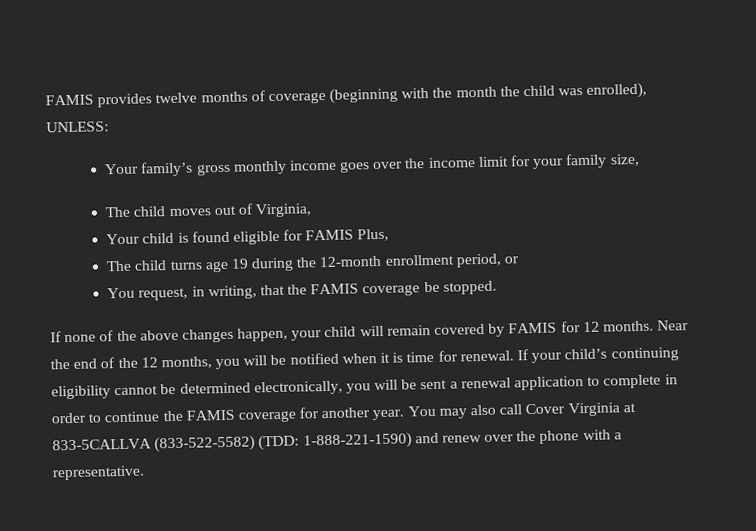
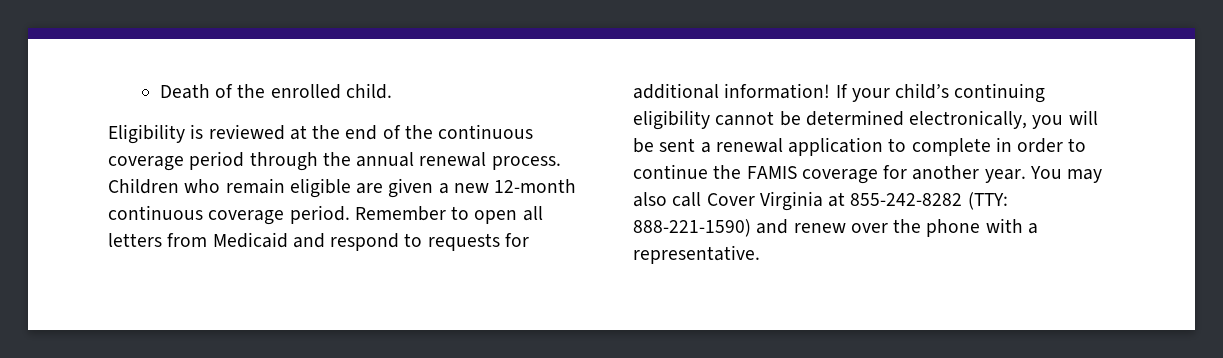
- FAMIS provides twelve months of coverage (beginning with the month the child was enrolled), UNLESS:
- Your family’s gross monthly income goes over the income limit for your family size,
- The child moves out of Virginia,
- Your child is found eligible for FAMIS Plus,
- The child turns age 19 during the 12-month enrollment period, or
- You request, in writing, that the FAMIS coverage be stopped.
- If none of the above changes happen, your child will remain covered by FAMIS for 12 months. Near the end of the 12 months, you will be notified when it is time for renewal.
+ Death of the enrolled child.
+ Eligibility is reviewed at the end of the continuous coverage period through the annual renewal process. Children who remain eligible are given a new 12-month continuous coverage period. Remember to open all letters from Medicaid and respond to requests for additional information!
- You may also call Cover Virginia at 833-5CALLVA (833-522-5582) (TDD: 1-888-221-1590) and renew over the phone with a representative.
+ You may also call Cover Virginia at 855-242-8282 (TTY: 888-221-1590) and renew over the phone with a representative.

